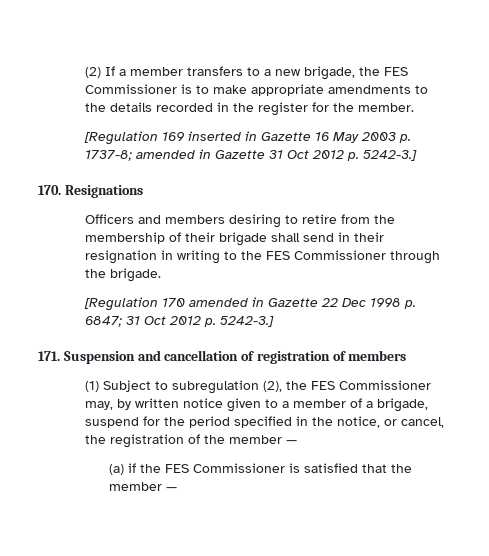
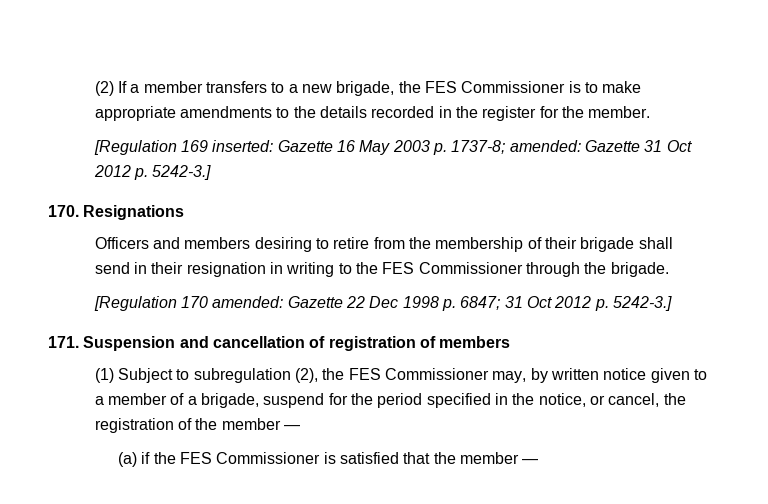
- [Regulation 169 inserted in Gazette 16 May 2003 p. 1737-8; amended in Gazette 31 Oct 2012 p. 5242-3.]
+ [Regulation 169 inserted: Gazette 16 May 2003 p. 1737-8; amended: Gazette 31 Oct 2012 p. 5242-3.]
- [Regulation 170 amended in Gazette 22 Dec 1998 p. 6847; 31 Oct 2012 p. 5242-3.]
+ [Regulation 170 amended: Gazette 22 Dec 1998 p. 6847; 31 Oct 2012 p. 5242-3.]

